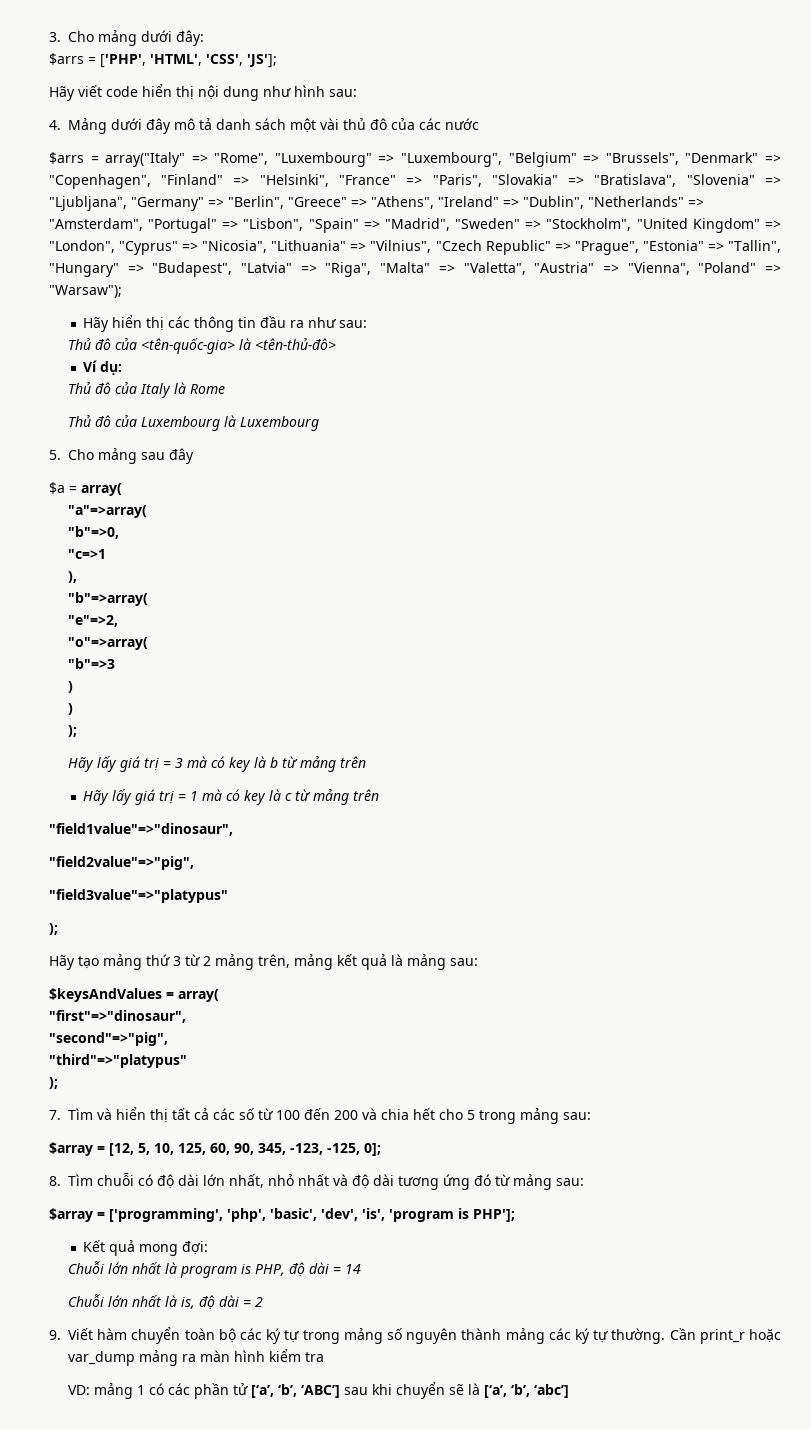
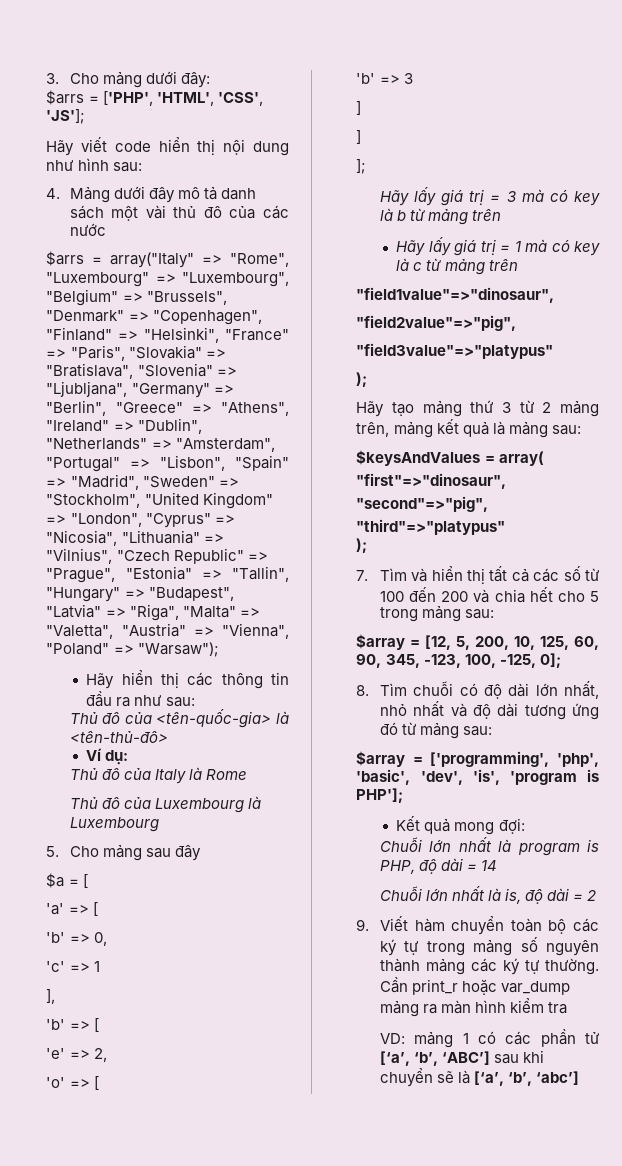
- $a = array(
- "a"=>array(
- "b"=>0,
- "c=>1
- ),
- "b"=>array(
- "e"=>2,
- "o"=>array(
- "b"=>3
- )
- )
- );
+ $a = [
+ 'a' => [
+ 'b' => 0,
+ 'c' => 1
+ ],
+ 'b' => [
+ 'e' => 2,
+ 'o' => [
+ 'b' => 3
+ ]
+ ]
+ ];
- $array = [12, 5, 10, 125, 60, 90, 345, -123, -125, 0];
+ $array = [12, 5, 200, 10, 125, 60, 90, 345, -123, 100, -125, 0];

